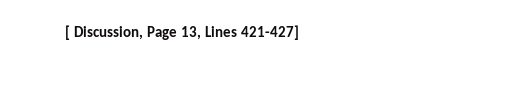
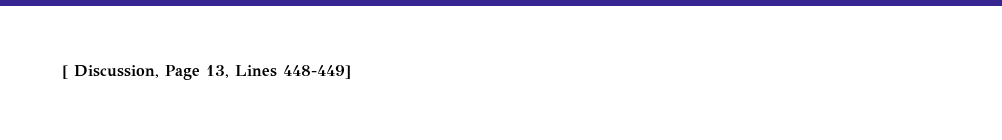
- [ Discussion, Page 13, Lines 421-427]
+ [ Discussion, Page 13, Lines 448-449]

